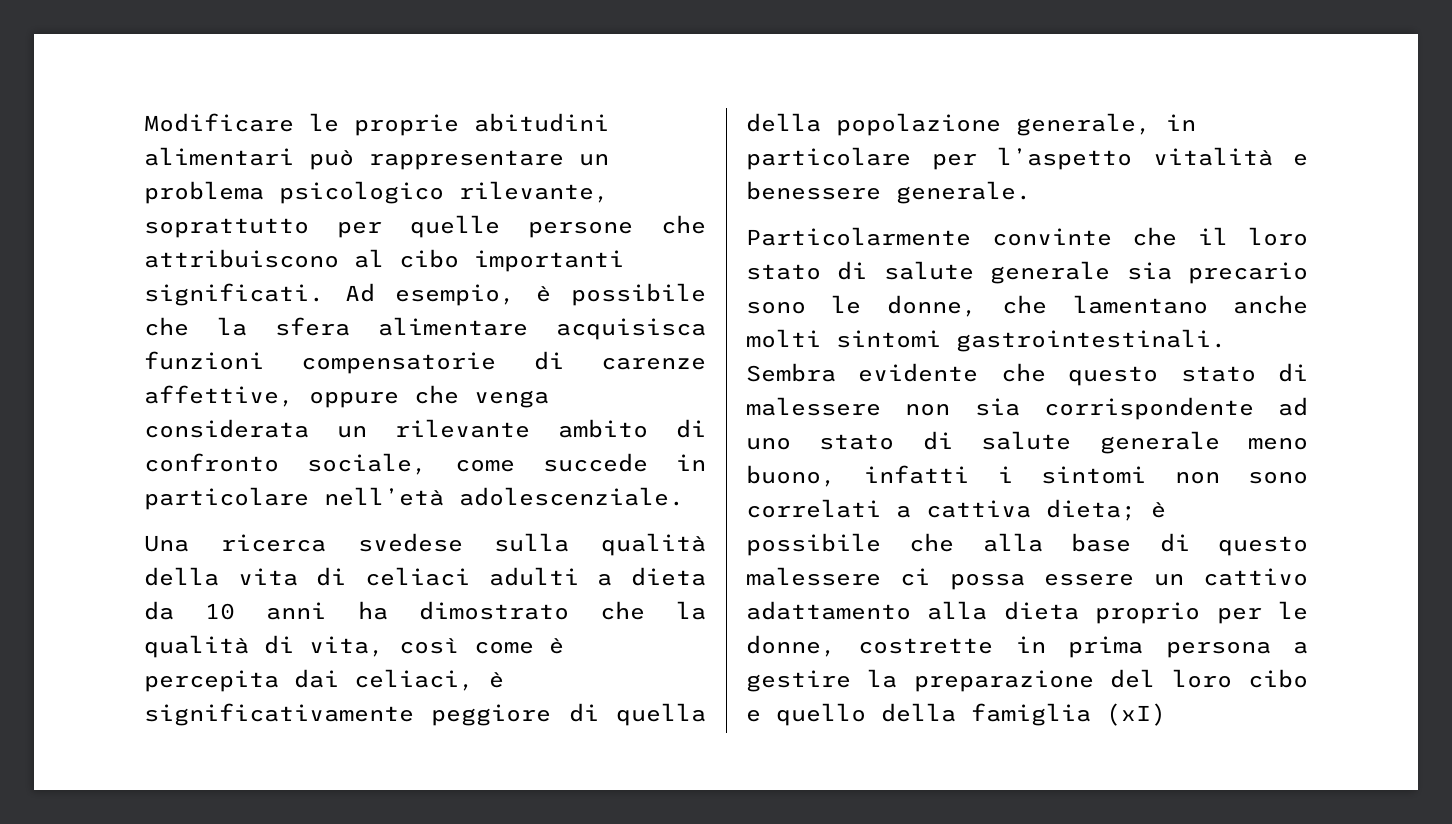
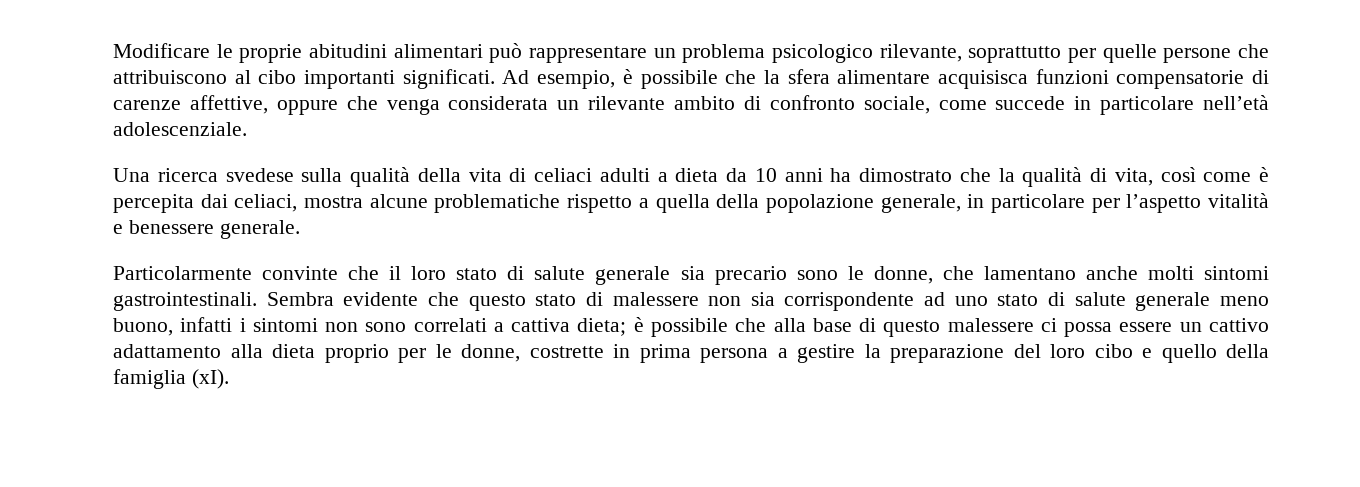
- Una ricerca svedese sulla qualità della vita di celiaci adulti a dieta da 10 anni ha dimostrato che la qualità di vita, così come è percepita dai celiaci, è significativamente peggiore di quella della popolazione generale, in particolare per l’aspetto vitalità e benessere generale.
+ Una ricerca svedese sulla qualità della vita di celiaci adulti a dieta da 10 anni ha dimostrato che la qualità di vita, così come è percepita dai celiaci, mostra alcune problematiche rispetto a quella della popolazione generale, in particolare per l’aspetto vitalità e benessere generale.
- è possibile che alla base di questo malessere ci possa essere un cattivo adattamento alla dieta proprio per le donne, costrette in prima persona a gestire la preparazione del loro cibo e quello della famiglia (xI)
+ è possibile che alla base di questo malessere ci possa essere un cattivo adattamento alla dieta proprio per le donne, costrette in prima persona a gestire la preparazione del loro cibo e quello della famiglia (xI).

